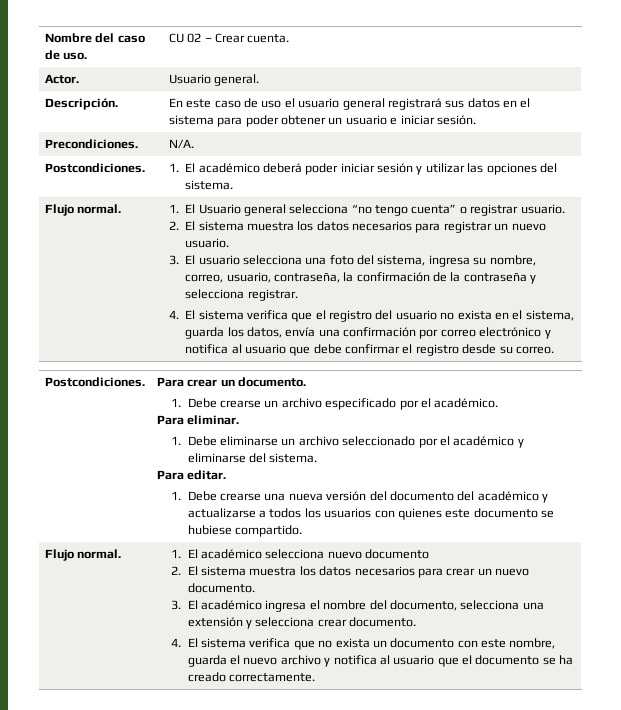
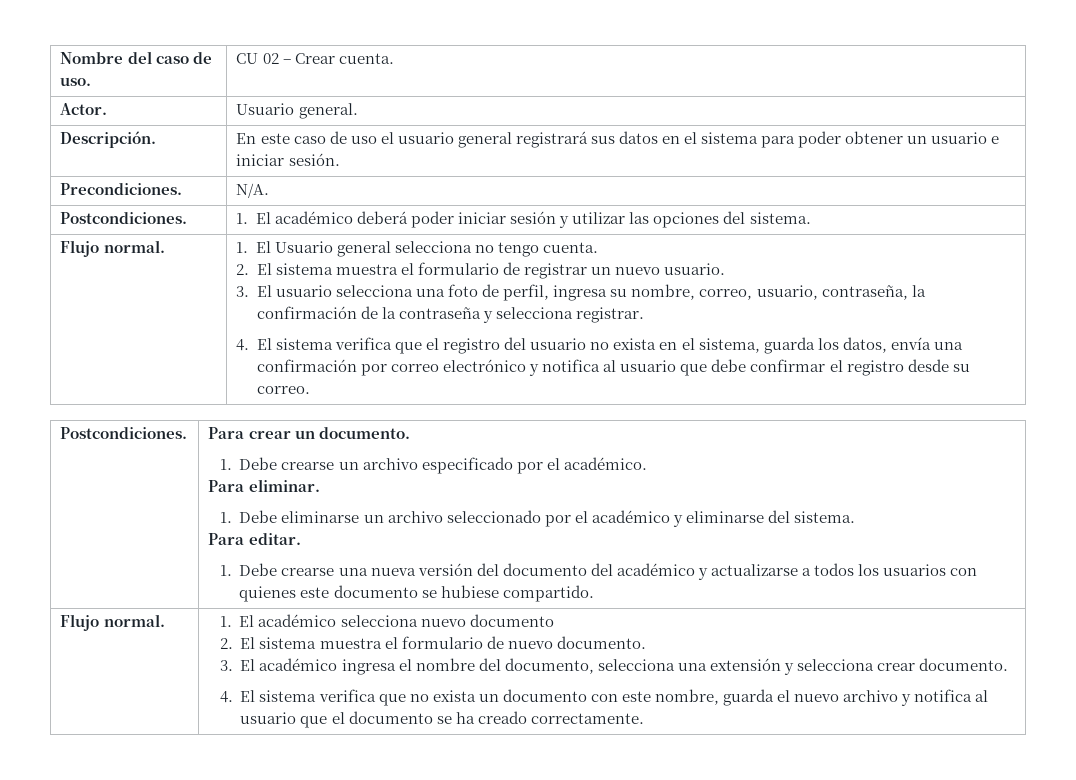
- 1. El Usuario general selecciona “no tengo cuenta” o registrar usuario.
- 2. El sistema muestra los datos necesarios para registrar un nuevo usuario.
+ 1. El Usuario general selecciona no tengo cuenta.
+ 2. El sistema muestra el formulario de registrar un nuevo usuario.
- 3. El usuario selecciona una foto del sistema, ingresa su nombre, correo, usuario, contraseña, la confirmación de la contraseña y selecciona registrar.
+ 3. El usuario selecciona una foto de perfil, ingresa su nombre, correo, usuario, contraseña, la confirmación de la contraseña y selecciona registrar.
- 2. El sistema muestra los datos necesarios para crear un nuevo documento.
+ 2. El sistema muestra el formulario de nuevo documento.

